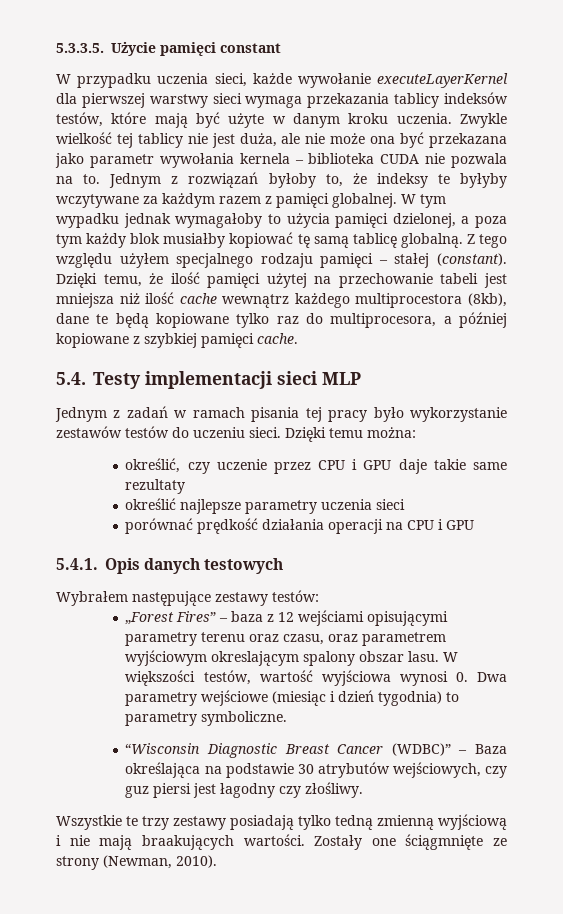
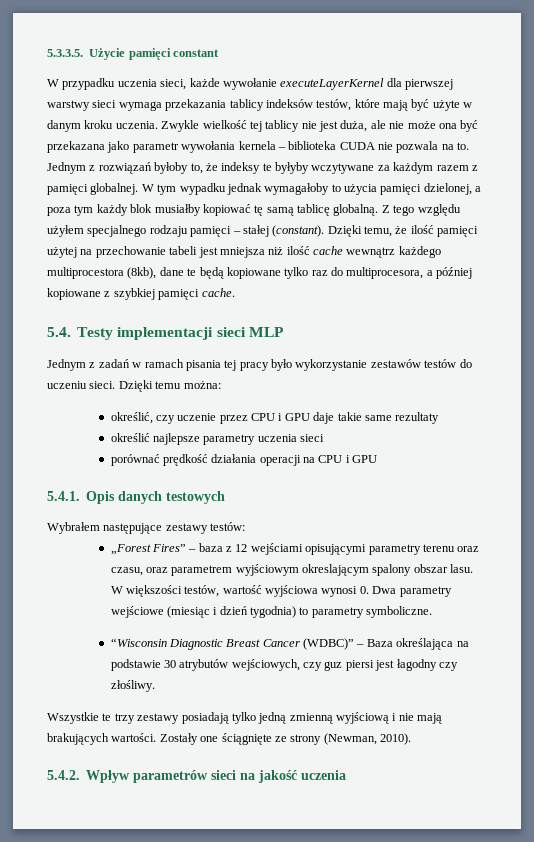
- Wszystkie te trzy zestawy posiadają tylko tedną zmienną wyjściową i nie mają braakujących wartości.
+ Wszystkie te trzy zestawy posiadają tylko jedną zmienną wyjściową i nie mają brakujących wartości.
- Zostały one ściągmnięte ze strony (Newman, 2010).
+ Zostały one ściągnięte ze strony (Newman, 2010).
+ 5.4.2. Wpływ parametrów sieci na jakość uczenia

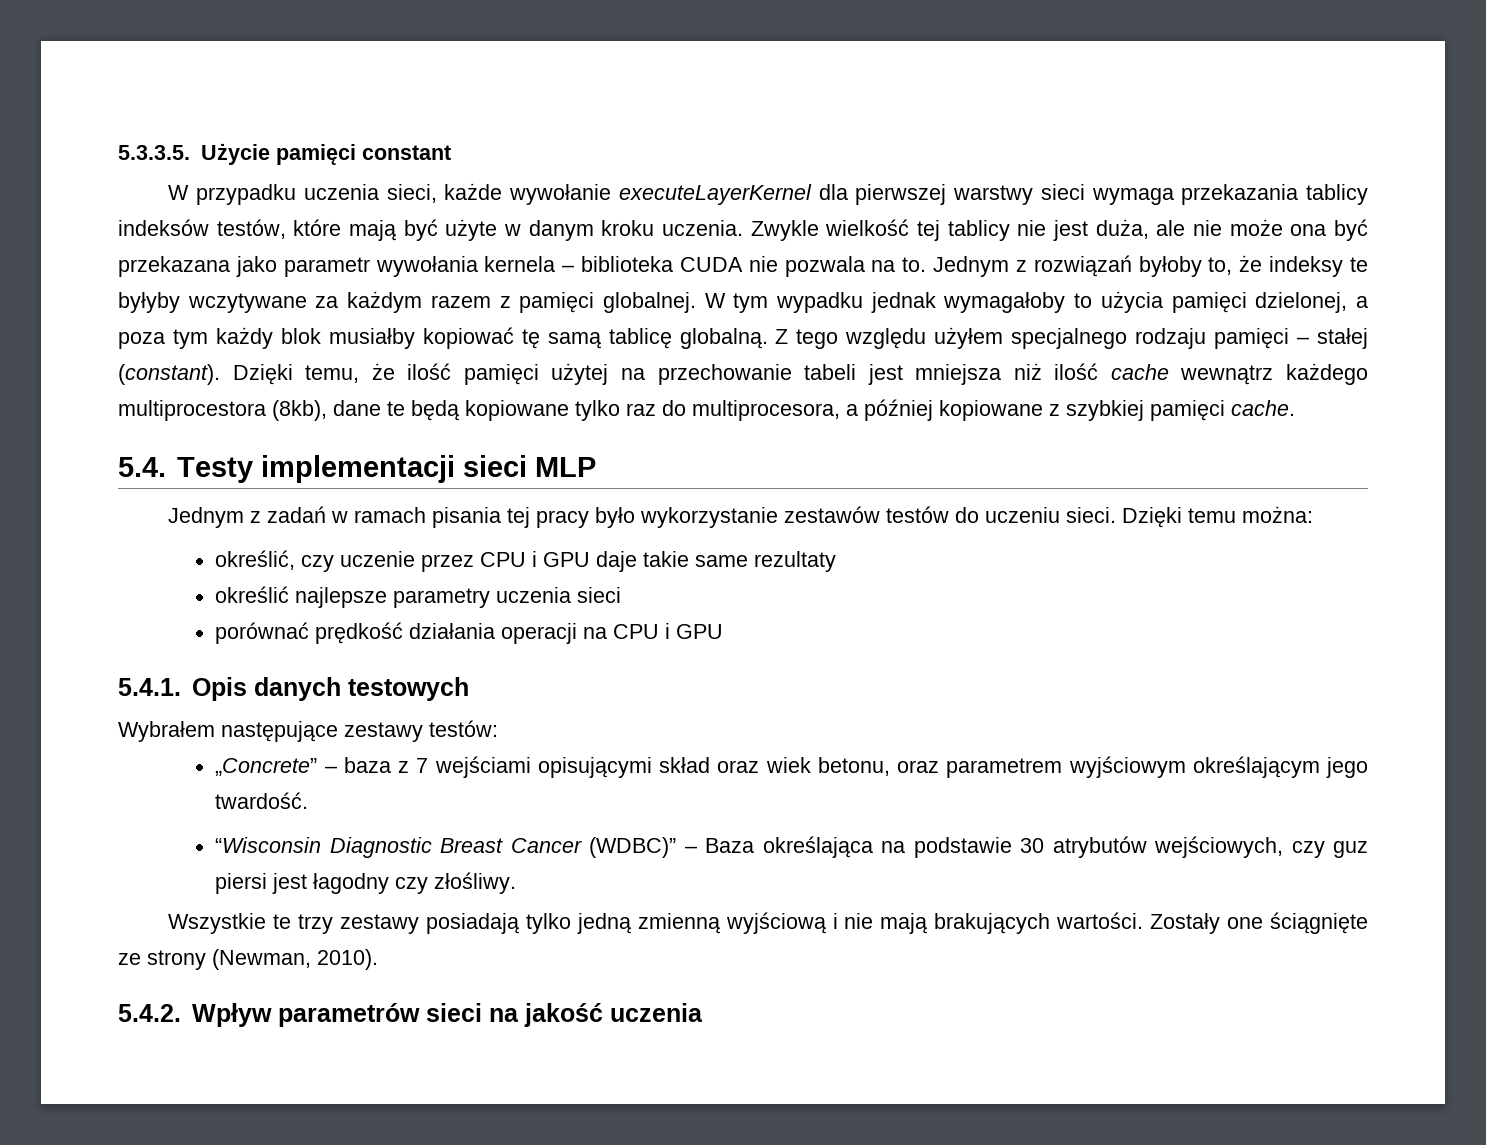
- „Forest Fires” – baza z 12 wejściami opisującymi parametry terenu oraz czasu, oraz parametrem wyjściowym okreslającym spalony obszar lasu. W większości testów, wartość wyjściowa wynosi 0. Dwa parametry wejściowe (miesiąc i dzień tygodnia) to parametry symboliczne.
+ „Concrete” – baza z 7 wejściami opisującymi skład oraz wiek betonu, oraz parametrem wyjściowym określającym jego twardość.

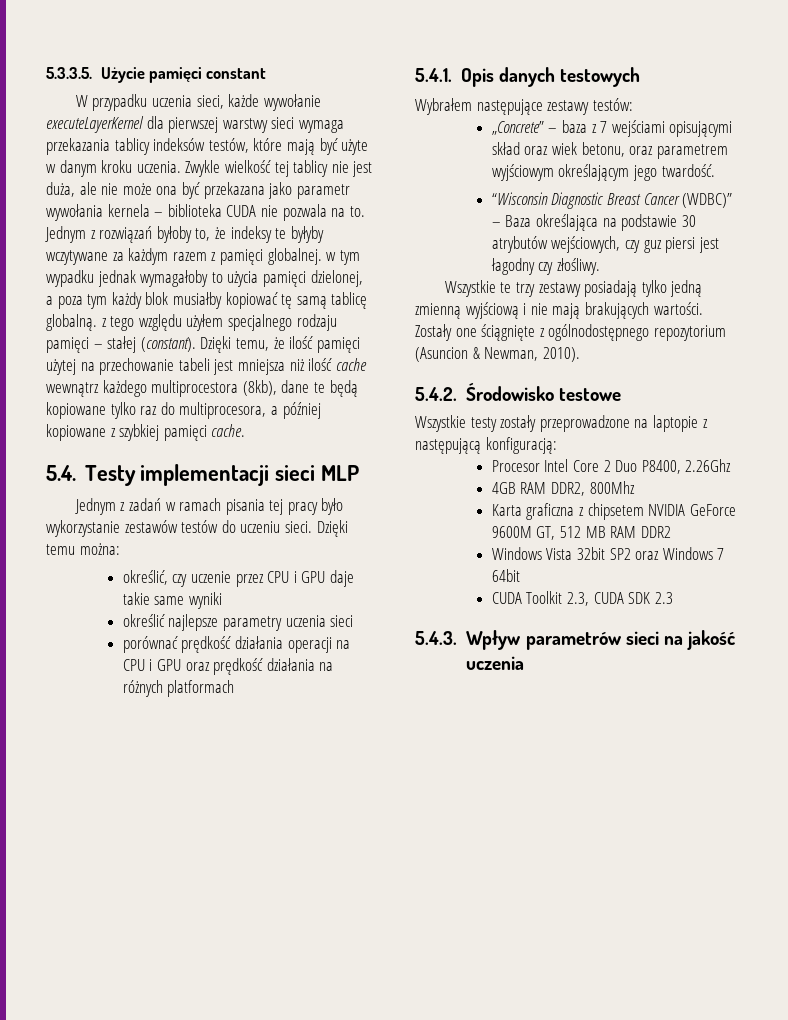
- Jednym z rozwiązań byłoby to, że indeksy te byłyby wczytywane za każdym razem z pamięci globalnej. W tym wypadku jednak wymagałoby to użycia pamięci dzielonej, a poza tym każdy blok musiałby kopiować tę samą tablicę globalną. Z tego względu użyłem specjalnego rodzaju pamięci – stałej (constant).
+ Jednym z rozwiązań byłoby to, że indeksy te byłyby wczytywane za każdym razem z pamięci globalnej. w tym wypadku jednak wymagałoby to użycia pamięci dzielonej, a poza tym każdy blok musiałby kopiować tę samą tablicę globalną. z tego względu użyłem specjalnego rodzaju pamięci – stałej (constant).
- określić, czy uczenie przez CPU i GPU daje takie same rezultaty
+ określić, czy uczenie przez CPU i GPU daje takie same wyniki
- porównać prędkość działania operacji na CPU i GPU
+ porównać prędkość działania operacji na CPU i GPU oraz prędkość działania na różnych platformach
- Zostały one ściągnięte ze strony (Newman, 2010).
- 5.4.2. Wpływ parametrów sieci na jakość uczenia
+ Zostały one ściągnięte z ogólnodostępnego repozytorium (Asuncion & Newman, 2010).
+ 5.4.2. Środowisko testowe
+ Wszystkie testy zostały przeprowadzone na laptopie z następującą konfiguracją:
+ Procesor Intel Core 2 Duo P8400, 2.26Ghz
+ 4GB RAM DDR2, 800Mhz
+ Karta graficzna z chipsetem NVIDIA GeForce 9600M GT, 512 MB RAM DDR2
+ Windows Vista 32bit SP2 oraz Windows 7 64bit
+ CUDA Toolkit 2.3, CUDA SDK 2.3
+ 5.4.3. Wpływ parametrów sieci na jakość uczenia

